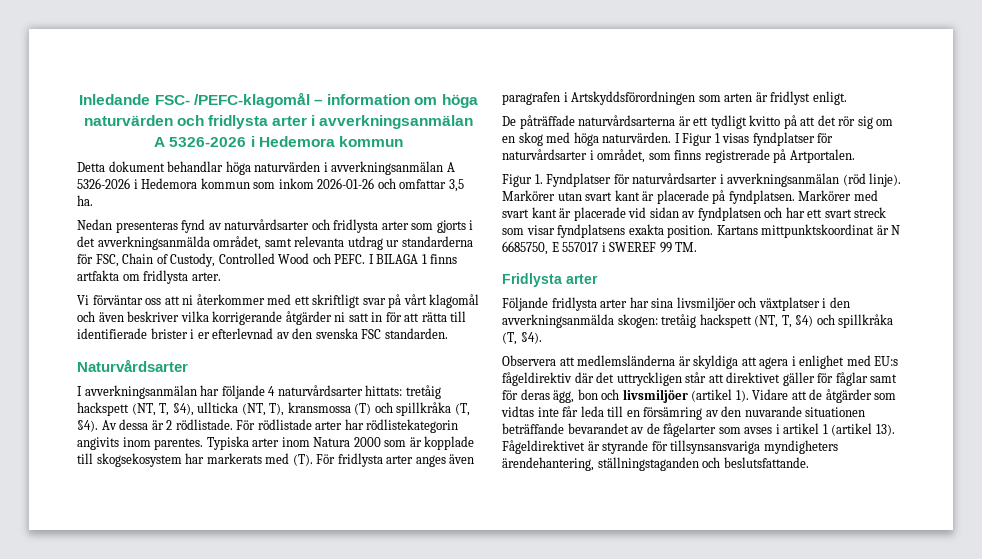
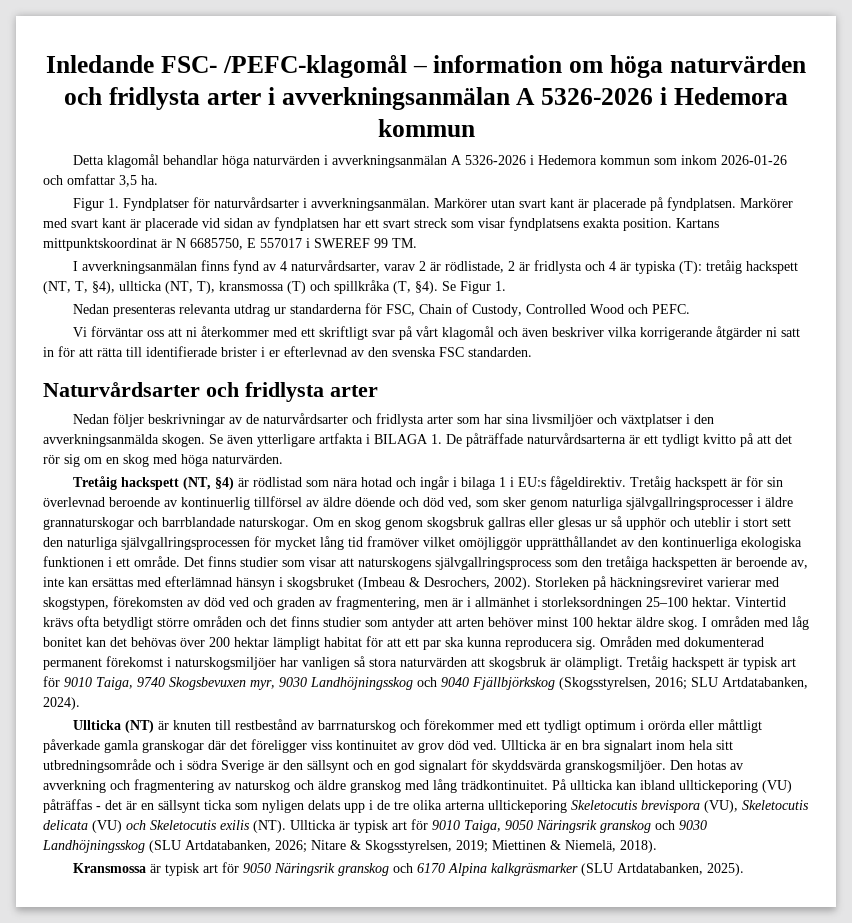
- Detta dokument behandlar höga naturvärden i avverkningsanmälan A 5326-2026 i Hedemora kommun som inkom 2026-01-26 och omfattar 3,5 ha.
+ Detta klagomål behandlar höga naturvärden i avverkningsanmälan A 5326-2026 i Hedemora kommun som inkom 2026-01-26 och omfattar 3,5 ha.
- Nedan presenteras fynd av naturvårdsarter och fridlysta arter som gjorts i det avverkningsanmälda området, samt relevanta utdrag ur standarderna för FSC, Chain of Custody, Controlled Wood och PEFC. I BILAGA 1 finns artfakta om fridlysta arter.
+ Figur 1. Fyndplatser för naturvårdsarter i avverkningsanmälan. Markörer utan svart kant är placerade på fyndplatsen. Markörer med svart kant är placerade vid sidan av fyndplatsen har ett svart streck som visar fyndplatsens exakta position. Kartans mittpunktskoordinat är N 6685750, E 557017 i SWEREF 99 TM.
+ I avverkningsanmälan finns fynd av 4 naturvårdsarter, varav 2 är rödlistade, 2 är fridlysta och 4 är typiska (T): tretåig hackspett (NT, T, §4), ullticka (NT, T), kransmossa (T) och spillkråka (T, §4). Se Figur 1.
+ Nedan presenteras relevanta utdrag ur standarderna för FSC, Chain of Custody, Controlled Wood och PEFC.
- Naturvårdsarter
- I avverkningsanmälan har följande 4 naturvårdsarter hittats: tretåig hackspett (NT, T, §4), ullticka (NT, T), kransmossa (T) och spillkråka (T, §4). Av dessa är 2 rödlistade. För rödlistade arter har rödlistekategorin angivits inom parentes. Typiska arter inom Natura 2000 som är kopplade till skogsekosystem har markerats med (T). För fridlysta arter anges även paragrafen i Artskyddsförordningen som arten är fridlyst enligt.
- De påträffade naturvårdsarterna är ett tydligt kvitto på att det rör sig om en skog med höga naturvärden. I Figur 1 visas fyndplatser för naturvårdsarter i området, som finns registrerade på Artportalen.
- Figur 1. Fyndplatser för naturvårdsarter i avverkningsanmälan (röd linje). Markörer utan svart kant är placerade på fyndplatsen. Markörer med svart kant är placerade vid sidan av fyndplatsen och har ett svart streck som visar fyndplatsens exakta position. Kartans mittpunktskoordinat är N 6685750, E 557017 i SWEREF 99 TM.
- Fridlysta arter
- Följande fridlysta arter har sina livsmiljöer och växtplatser i den avverkningsanmälda skogen: tretåig hackspett (NT, T, §4) och spillkråka (T, §4).
- Observera att medlemsländerna är skyldiga att agera i enlighet med EU:s fågeldirektiv där det uttryckligen står att direktivet gäller för fåglar samt för deras ägg, bon och livsmiljöer (artikel 1). Vidare att de åtgärder som vidtas inte får leda till en försämring av den nuvarande situationen beträffande bevarandet av de fågelarter som avses i artikel 1 (artikel 13). Fågeldirektivet är styrande för tillsynsansvariga myndigheters ärendehantering, ställningstaganden och beslutsfattande.
+ Naturvårdsarter och fridlysta arter
+ Nedan följer beskrivningar av de naturvårdsarter och fridlysta arter som har sina livsmiljöer och växtplatser i den avverkningsanmälda skogen. Se även ytterligare artfakta i BILAGA 1. De påträffade naturvårdsarterna är ett tydligt kvitto på att det rör sig om en skog med höga naturvärden.
+ Tretåig hackspett (NT, §4) är rödlistad som nära hotad och ingår i bilaga 1 i EU:s fågeldirektiv. Tretåig hackspett är för sin överlevnad beroende av kontinuerlig tillförsel av äldre döende och död ved, som sker genom naturliga självgallringsprocesser i äldre grannaturskogar och barrblandade naturskogar. Om en skog genom skogsbruk gallras eller glesas ur så upphör och uteblir i stort sett den naturliga självgallringsprocessen för mycket lång tid framöver vilket omöjliggör upprätthållandet av den kontinuerliga ekologiska funktionen i ett område. Det finns studier som visar att naturskogens självgallringsprocess som den tretåiga hackspetten är beroende av, inte kan ersättas med efterlämnad hänsyn i skogsbruket (Imbeau & Desrochers, 2002). Storleken på häckningsreviret varierar med skogstypen, förekomsten av död ved och graden av fragmentering, men är i allmänhet i storleksordningen 25–100 hektar. Vintertid krävs ofta betydligt större områden och det finns studier som antyder att arten behöver minst 100 hektar äldre skog. I områden med låg bonitet kan det behövas över 200 hektar lämpligt habitat för att ett par ska kunna reproducera sig. Områden med dokumenterad permanent förekomst i naturskogsmiljöer har vanligen så stora naturvärden att skogsbruk är olämpligt. Tretåig hackspett är typisk art för 9010 Taiga, 9740 Skogsbevuxen myr, 9030 Landhöjningsskog och 9040 Fjällbjörkskog (Skogsstyrelsen, 2016; SLU Artdatabanken, 2024).
+ Ullticka (NT) är knuten till restbestånd av barrnaturskog och förekommer med ett tydligt optimum i orörda eller måttligt påverkade gamla granskogar där det föreligger viss kontinuitet av grov död ved. Ullticka är en bra signalart inom hela sitt utbredningsområde och i södra Sverige är den sällsynt och en god signalart för skyddsvärda granskogsmiljöer. Den hotas av avverkning och fragmentering av naturskog och äldre granskog med lång trädkontinuitet. På ullticka kan ibland ulltickeporing (VU) påträffas - det är en sällsynt ticka som nyligen delats upp i de tre olika arterna ulltickeporing Skeletocutis brevispora (VU), Skeletocutis delicata (VU) och Skeletocutis exilis (NT). Ullticka är typisk art för 9010 Taiga, 9050 Näringsrik granskog och 9030 Landhöjningsskog (SLU Artdatabanken, 2026; Nitare & Skogsstyrelsen, 2019; Miettinen & Niemelä, 2018).
+ Kransmossa är typisk art för 9050 Näringsrik granskog och 6170 Alpina kalkgräsmarker (SLU Artdatabanken, 2025).

